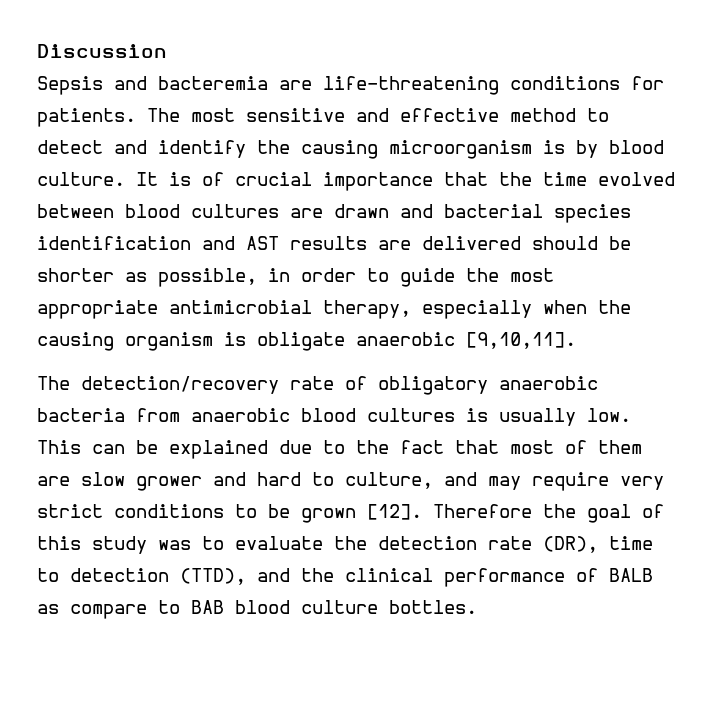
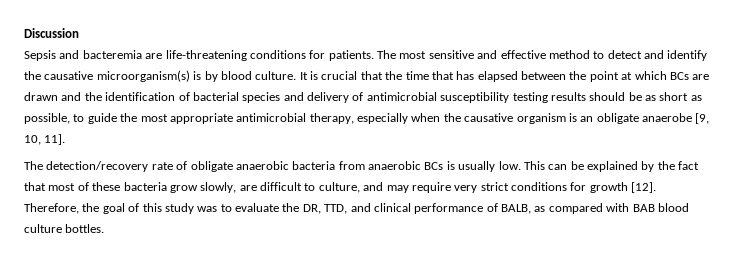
- The most sensitive and effective method to detect and identify the causing microorganism is by blood culture.
+ The most sensitive and effective method to detect and identify the causative microorganism(s) is by blood culture.
- It is of crucial importance that the time evolved between blood cultures are drawn and bacterial species identification and AST results are delivered should be shorter as possible, in order to guide the most appropriate antimicrobial therapy, especially when the causing organism is obligate anaerobic [9,10,11].
+ It is crucial that the time that has elapsed between the point at which BCs are drawn and the identification of bacterial species and delivery of antimicrobial susceptibility testing results should be as short as possible, to guide the most appropriate antimicrobial therapy, especially when the causative organism is an obligate anaerobe [9, 10, 11].
- The detection/recovery rate of obligatory anaerobic bacteria from anaerobic blood cultures is usually low.
+ The detection/recovery rate of obligate anaerobic bacteria from anaerobic BCs is usually low.
- This can be explained due to the fact that most of them are slow grower and hard to culture, and may require very strict conditions to be grown [12]. Therefore the goal of this study was to evaluate the detection rate (DR), time to detection (TTD), and the clinical performance of BALB as compare to BAB blood culture bottles.
+ This can be explained by the fact that most of these bacteria grow slowly, are difficult to culture, and may require very strict conditions for growth [12]. Therefore, the goal of this study was to evaluate the DR, TTD, and clinical performance of BALB, as compared with BAB blood culture bottles.

